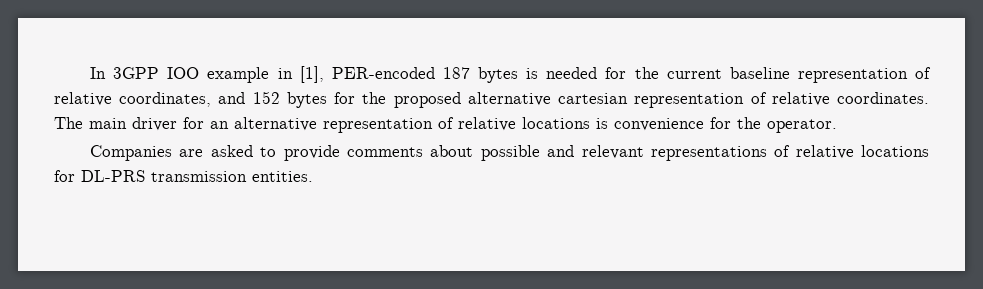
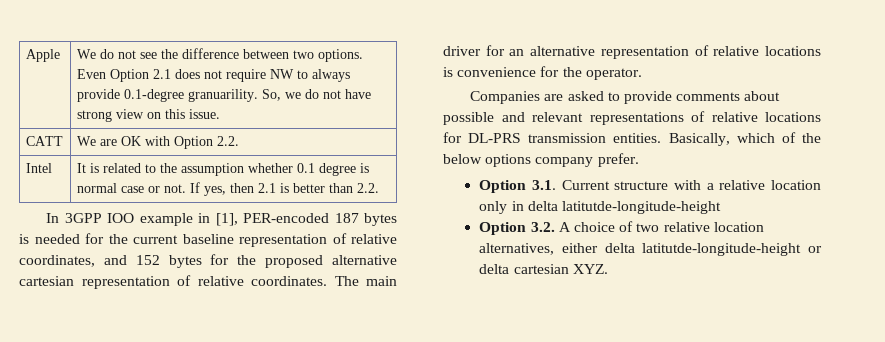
+ Apple | We do not see the difference between two options. Even Option 2.1 does not require NW to always provide 0.1-degree granuarility. So, we do not have strong view on this issue.
+ CATT | We are OK with Option 2.2.
+ Intel | It is related to the assumption whether 0.1 degree is normal case or not. If yes, then 2.1 is better than 2.2.
+ Basically, which of the below options company prefer.
+ Option 3.1. Current structure with a relative location only in delta latitutde-longitude-height
+ Option 3.2. A choice of two relative location alternatives, either delta latitutde-longitude-height or delta cartesian XYZ.

